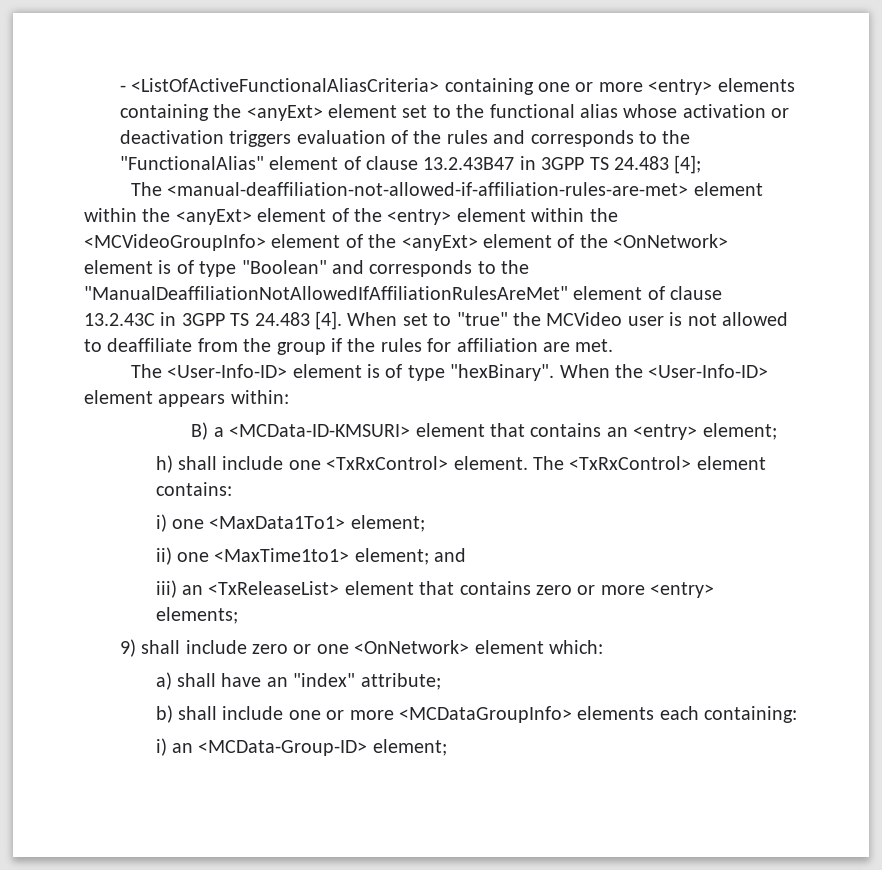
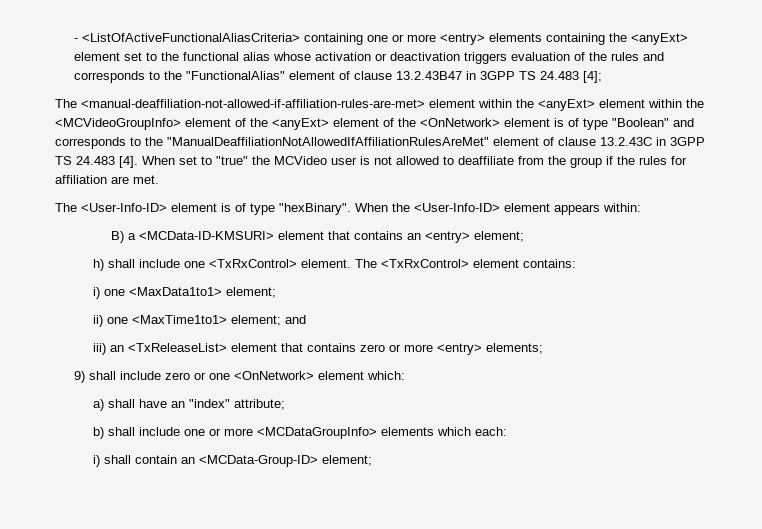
- The <manual-deaffiliation-not-allowed-if-affiliation-rules-are-met> element within the <anyExt> element of the <entry> element within the <MCVideoGroupInfo> element of the <anyExt> element of the <OnNetwork> element is of type "Boolean" and corresponds to the "ManualDeaffiliationNotAllowedIfAffiliationRulesAreMet" element of clause 13.2.43C in 3GPP TS 24.483 [4].
+ The <manual-deaffiliation-not-allowed-if-affiliation-rules-are-met> element within the <anyExt> element within the <MCVideoGroupInfo> element of the <anyExt> element of the <OnNetwork> element is of type "Boolean" and corresponds to the "ManualDeaffiliationNotAllowedIfAffiliationRulesAreMet" element of clause 13.2.43C in 3GPP TS 24.483 [4].
- i) one <MaxData1To1> element;
+ i) one <MaxData1to1> element;
- b) shall include one or more <MCDataGroupInfo> elements each containing:
- i) an <MCData-Group-ID> element;
+ b) shall include one or more <MCDataGroupInfo> elements which each:
+ i) shall contain an <MCData-Group-ID> element;

